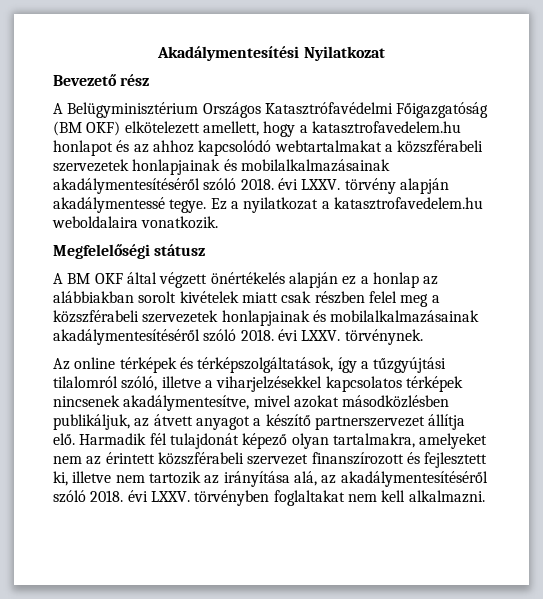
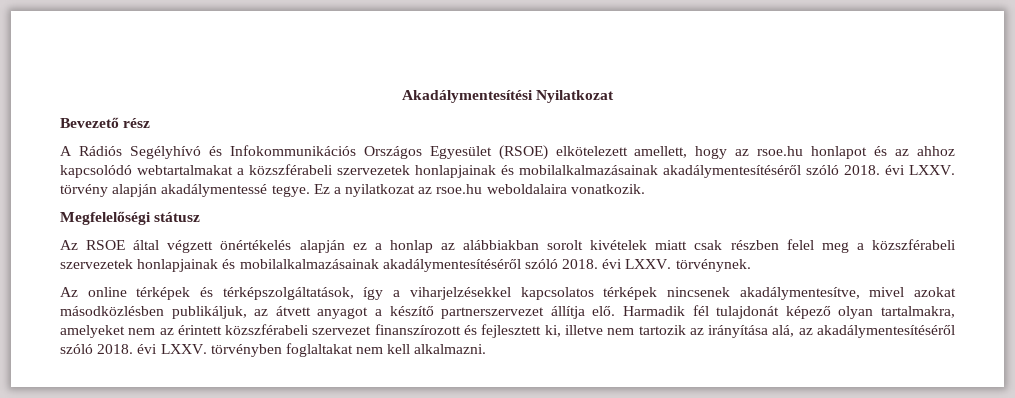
- A Belügyminisztérium Országos Katasztrófavédelmi Főigazgatóság (BM OKF) elkötelezett amellett, hogy a katasztrofavedelem.hu honlapot és az ahhoz kapcsolódó webtartalmakat a közszférabeli szervezetek honlapjainak és mobilalkalmazásainak akadálymentesítéséről szóló 2018. évi LXXV. törvény alapján akadálymentessé tegye.
+ A Rádiós Segélyhívó és Infokommunikációs Országos Egyesület (RSOE) elkötelezett amellett, hogy az rsoe.hu honlapot és az ahhoz kapcsolódó webtartalmakat a közszférabeli szervezetek honlapjainak és mobilalkalmazásainak akadálymentesítéséről szóló 2018. évi LXXV. törvény alapján akadálymentessé tegye.
- Ez a nyilatkozat a katasztrofavedelem.hu weboldalaira vonatkozik.
+ Ez a nyilatkozat az rsoe.hu weboldalaira vonatkozik.
- A BM OKF által végzett önértékelés alapján ez a honlap az alábbiakban sorolt kivételek miatt csak részben felel meg a közszférabeli szervezetek honlapjainak és mobilalkalmazásainak akadálymentesítéséről szóló 2018. évi LXXV. törvénynek.
+ Az RSOE által végzett önértékelés alapján ez a honlap az alábbiakban sorolt kivételek miatt csak részben felel meg a közszférabeli szervezetek honlapjainak és mobilalkalmazásainak akadálymentesítéséről szóló 2018. évi LXXV. törvénynek.
- Az online térképek és térképszolgáltatások, így a tűzgyújtási tilalomról szóló, illetve a viharjelzésekkel kapcsolatos térképek nincsenek akadálymentesítve, mivel azokat másodközlésben publikáljuk, az átvett anyagot a készítő partnerszervezet állítja elő.
+ Az online térképek és térképszolgáltatások, így a viharjelzésekkel kapcsolatos térképek nincsenek akadálymentesítve, mivel azokat másodközlésben publikáljuk, az átvett anyagot a készítő partnerszervezet állítja elő.

